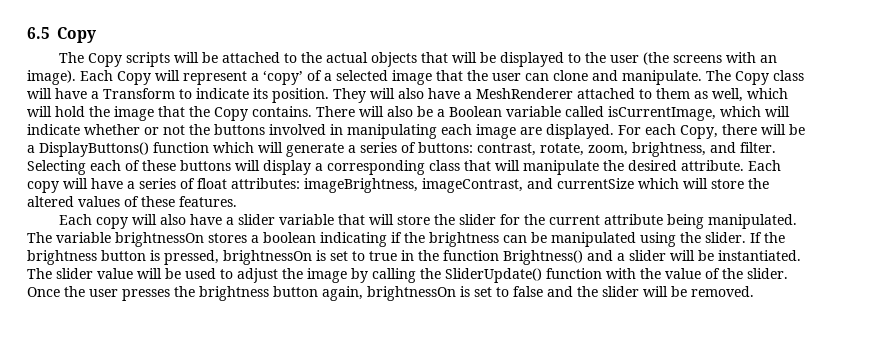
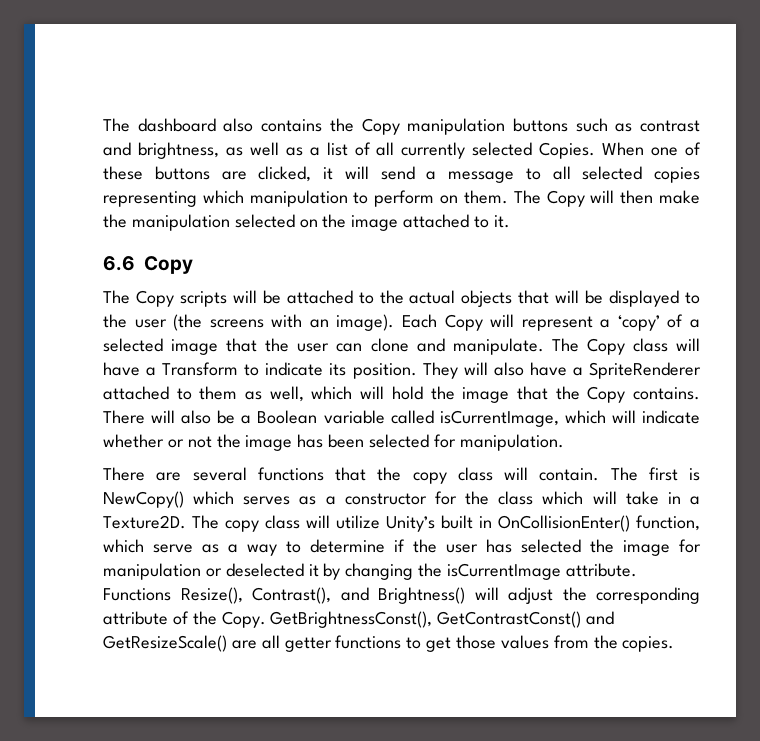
- 6.5 Copy
+ The dashboard also contains the Copy manipulation buttons such as contrast and brightness, as well as a list of all currently selected Copies. When one of these buttons are clicked, it will send a message to all selected copies representing which manipulation to perform on them. The Copy will then make the manipulation selected on the image attached to it.
+ 6.6 Copy
- They will also have a MeshRenderer attached to them as well, which will hold the image that the Copy contains.
+ They will also have a SpriteRenderer attached to them as well, which will hold the image that the Copy contains.
- There will also be a Boolean variable called isCurrentImage, which will indicate whether or not the buttons involved in manipulating each image are displayed. For each Copy, there will be a DisplayButtons() function which will generate a series of buttons: contrast, rotate, zoom, brightness, and filter. Selecting each of these buttons will display a corresponding class that will manipulate the desired attribute. Each copy will have a series of float attributes: imageBrightness, imageContrast, and currentSize which will store the altered values of these features.
- Each copy will also have a slider variable that will store the slider for the current attribute being manipulated. The variable brightnessOn stores a boolean indicating if the brightness can be manipulated using the slider. If the brightness button is pressed, brightnessOn is set to true in the function Brightness() and a slider will be instantiated. The slider value will be used to adjust the image by calling the SliderUpdate() function with the value of the slider. Once the user presses the brightness button again, brightnessOn is set to false and the slider will be removed.
+ There will also be a Boolean variable called isCurrentImage, which will indicate whether or not the image has been selected for manipulation.
+ There are several functions that the copy class will contain. The first is NewCopy() which serves as a constructor for the class which will take in a Texture2D. The copy class will utilize Unity’s built in OnCollisionEnter() function, which serve as a way to determine if the user has selected the image for manipulation or deselected it by changing the isCurrentImage attribute. Functions Resize(), Contrast(), and Brightness() will adjust the corresponding attribute of the Copy. GetBrightnessConst(), GetContrastConst() and GetResizeScale() are all getter functions to get those values from the copies.

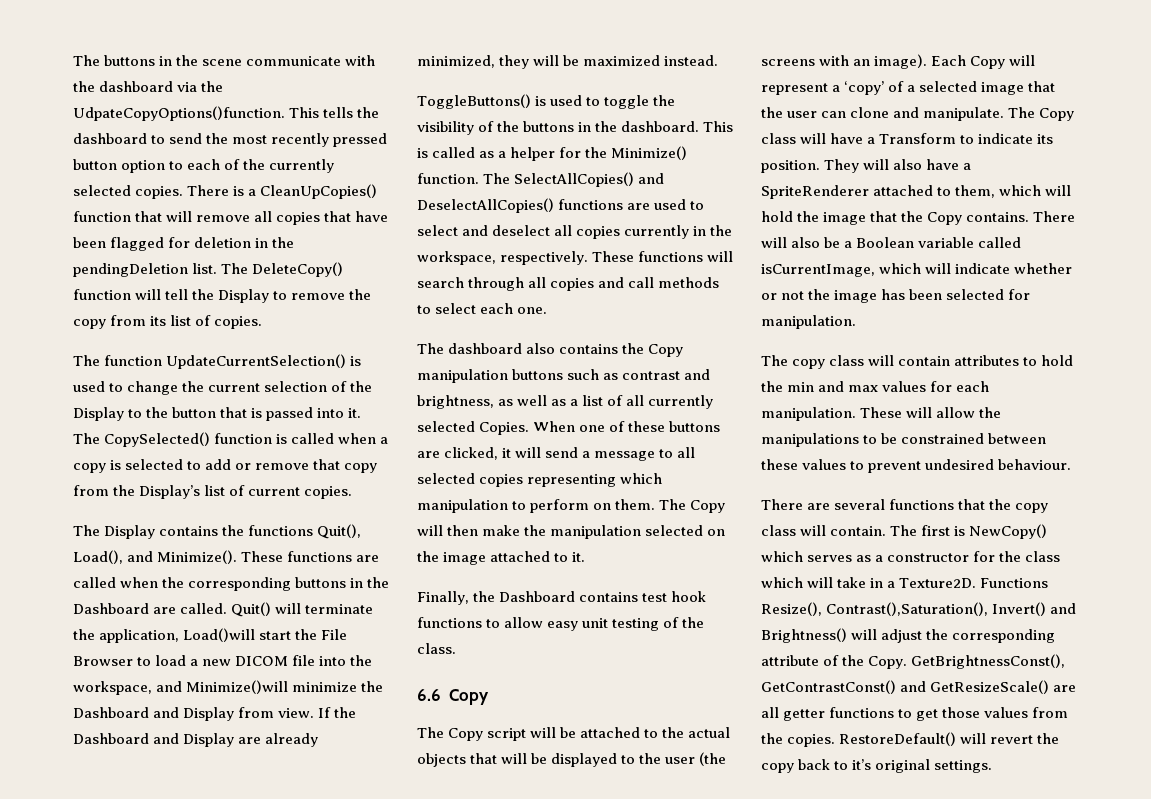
+ The buttons in the scene communicate with the dashboard via the UdpateCopyOptions()function. This tells the dashboard to send the most recently pressed button option to each of the currently selected copies. There is a CleanUpCopies() function that will remove all copies that have been flagged for deletion in the pendingDeletion list. The DeleteCopy() function will tell the Display to remove the copy from its list of copies.
+ The function UpdateCurrentSelection() is used to change the current selection of the Display to the button that is passed into it. The CopySelected() function is called when a copy is selected to add or remove that copy from the Display’s list of current copies.
+ The Display contains the functions Quit(), Load(), and Minimize(). These functions are called when the corresponding buttons in the Dashboard are called. Quit() will terminate the application, Load()will start the File Browser to load a new DICOM file into the workspace, and Minimize()will minimize the Dashboard and Display from view. If the Dashboard and Display are already minimized, they will be maximized instead.
+ ToggleButtons() is used to toggle the visibility of the buttons in the dashboard. This is called as a helper for the Minimize() function. The SelectAllCopies() and DeselectAllCopies() functions are used to select and deselect all copies currently in the workspace, respectively. These functions will search through all copies and call methods to select each one.
+ Finally, the Dashboard contains test hook functions to allow easy unit testing of the class.
- The Copy scripts will be attached to the actual objects that will be displayed to the user (the screens with an image).
+ The Copy script will be attached to the actual objects that will be displayed to the user (the screens with an image).
- They will also have a SpriteRenderer attached to them as well, which will hold the image that the Copy contains.
+ They will also have a SpriteRenderer attached to them, which will hold the image that the Copy contains.
+ The copy class will contain attributes to hold the min and max values for each manipulation. These will allow the manipulations to be constrained between these values to prevent undesired behaviour.
- The copy class will utilize Unity’s built in OnCollisionEnter() function, which serve as a way to determine if the user has selected the image for manipulation or deselected it by changing the isCurrentImage attribute. Functions Resize(), Contrast(), and Brightness() will adjust the corresponding attribute of the Copy.
+ Functions Resize(), Contrast(),Saturation(), Invert() and Brightness() will adjust the corresponding attribute of the Copy.
+ RestoreDefault() will revert the copy back to it’s original settings.

